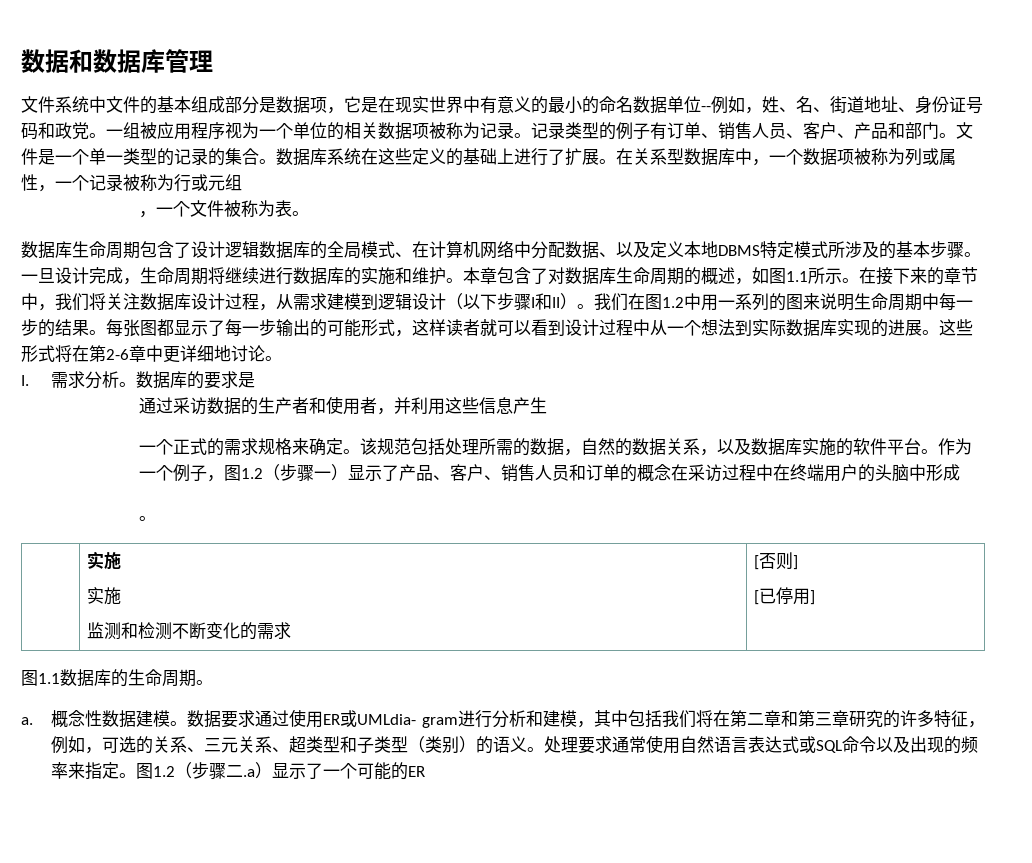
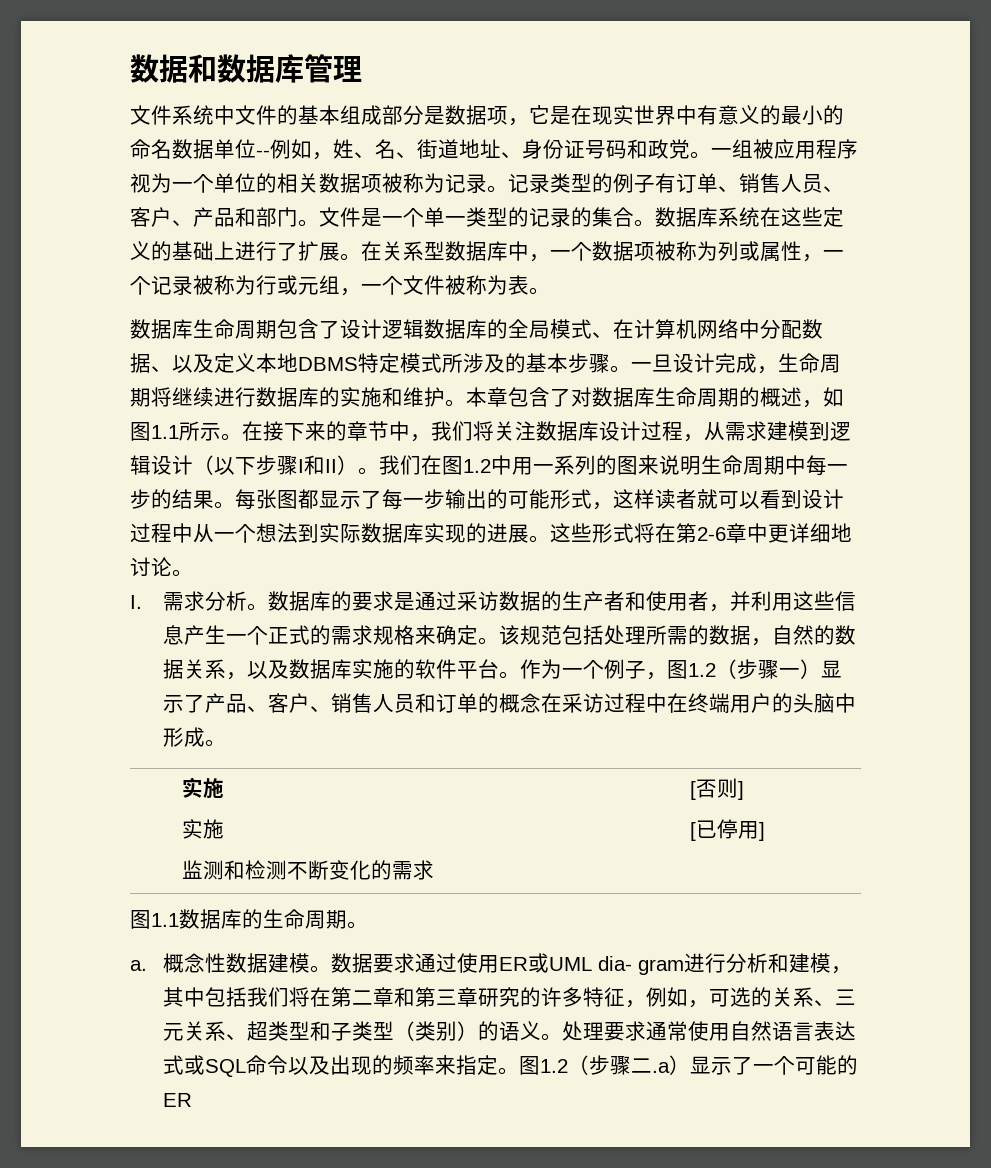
- 在关系型数据库中，一个数据项被称为列或属性，一个记录被称为行或元组
- ，一个文件被称为表。
+ 在关系型数据库中，一个数据项被称为列或属性，一个记录被称为行或元组，一个文件被称为表。
- 数据库的要求是
- 通过采访数据的生产者和使用者，并利用这些信息产生
- 一个正式的需求规格来确定。
+ 数据库的要求是通过采访数据的生产者和使用者，并利用这些信息产生一个正式的需求规格来确定。
- 作为一个例子，图1.2（步骤一）显示了产品、客户、销售人员和订单的概念在采访过程中在终端用户的头脑中形成
- 。
+ 作为一个例子，图1.2（步骤一）显示了产品、客户、销售人员和订单的概念在采访过程中在终端用户的头脑中形成。
- 数据要求通过使用ER或UMLdia- gram进行分析和建模，其中包括我们将在第二章和第三章研究的许多特征，例如，可选的关系、三元关系、超类型和子类型（类别）的语义。
+ 数据要求通过使用ER或UML dia- gram进行分析和建模，其中包括我们将在第二章和第三章研究的许多特征，例如，可选的关系、三元关系、超类型和子类型（类别）的语义。

